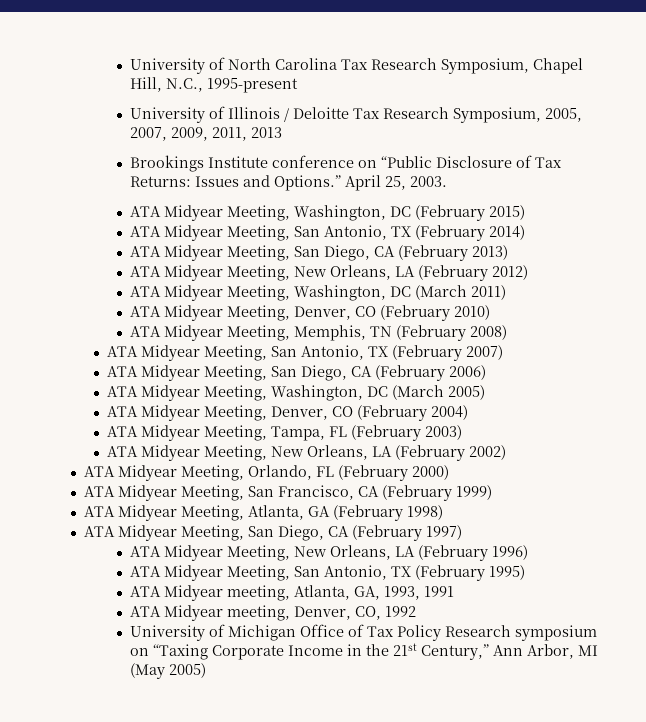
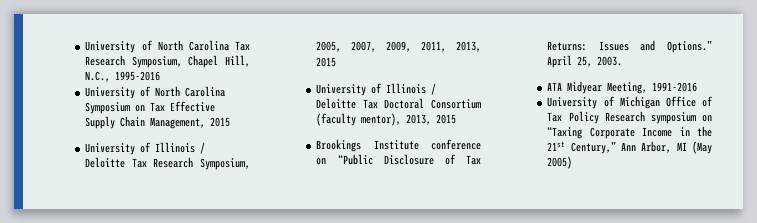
- University of North Carolina Tax Research Symposium, Chapel Hill, N.C., 1995-present
+ University of North Carolina Tax Research Symposium, Chapel Hill, N.C., 1995-2016
+ University of North Carolina Symposium on Tax Effective Supply Chain Management, 2015
- University of Illinois / Deloitte Tax Research Symposium, 2005, 2007, 2009, 2011, 2013
+ University of Illinois / Deloitte Tax Research Symposium, 2005, 2007, 2009, 2011, 2013, 2015
+ University of Illinois / Deloitte Tax Doctoral Consortium (faculty mentor), 2013, 2015
- ATA Midyear Meeting, Washington, DC (February 2015)
- ATA Midyear Meeting, San Antonio, TX (February 2014)
- ATA Midyear Meeting, San Diego, CA (February 2013)
- ATA Midyear Meeting, New Orleans, LA (February 2012)
- ATA Midyear Meeting, Washington, DC (March 2011)
- ATA Midyear Meeting, Denver, CO (February 2010)
- ATA Midyear Meeting, Memphis, TN (February 2008)
- ATA Midyear Meeting, San Antonio, TX (February 2007)
- ATA Midyear Meeting, San Diego, CA (February 2006)
- ATA Midyear Meeting, Washington, DC (March 2005)
- ATA Midyear Meeting, Denver, CO (February 2004)
- ATA Midyear Meeting, Tampa, FL (February 2003)
- ATA Midyear Meeting, New Orleans, LA (February 2002)
- ATA Midyear Meeting, Orlando, FL (February 2000)
- ATA Midyear Meeting, San Francisco, CA (February 1999)
- ATA Midyear Meeting, Atlanta, GA (February 1998)
- ATA Midyear Meeting, San Diego, CA (February 1997)
- ATA Midyear Meeting, New Orleans, LA (February 1996)
- ATA Midyear Meeting, San Antonio, TX (February 1995)
- ATA Midyear meeting, Atlanta, GA, 1993, 1991
- ATA Midyear meeting, Denver, CO, 1992
+ ATA Midyear Meeting, 1991-2016

